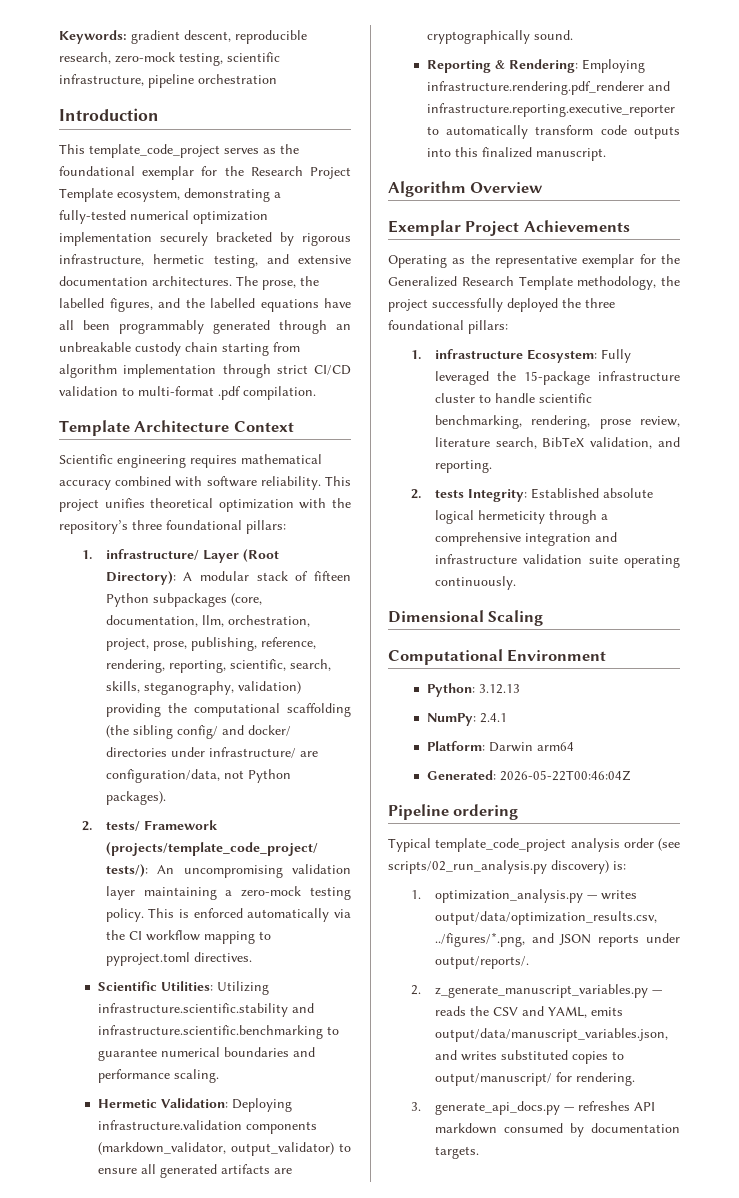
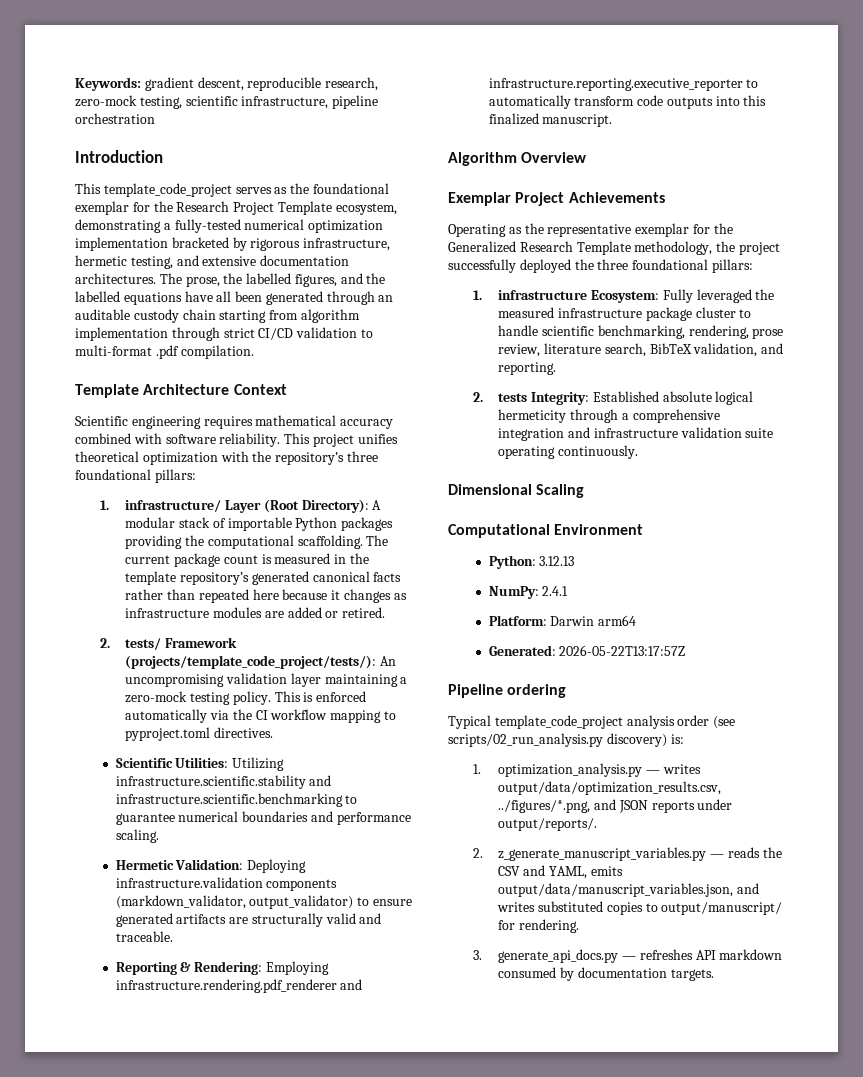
- This template_code_project serves as the foundational exemplar for the Research Project Template ecosystem, demonstrating a fully-tested numerical optimization implementation securely bracketed by rigorous infrastructure, hermetic testing, and extensive documentation architectures.
+ This template_code_project serves as the foundational exemplar for the Research Project Template ecosystem, demonstrating a fully-tested numerical optimization implementation bracketed by rigorous infrastructure, hermetic testing, and extensive documentation architectures.
- The prose, the labelled figures, and the labelled equations have all been programmably generated through an unbreakable custody chain starting from algorithm implementation through strict CI/CD validation to multi-format .pdf compilation.
+ The prose, the labelled figures, and the labelled equations have all been generated through an auditable custody chain starting from algorithm implementation through strict CI/CD validation to multi-format .pdf compilation.
- 1. infrastructure/ Layer (Root Directory): A modular stack of fifteen Python subpackages (core, documentation, llm, orchestration, project, prose, publishing, reference, rendering, reporting, scientific, search, skills, steganography, validation) providing the computational scaffolding (the sibling config/ and docker/ directories under infrastructure/ are configuration/data, not Python packages).
+ 1. infrastructure/ Layer (Root Directory): A modular stack of importable Python packages providing the computational scaffolding. The current package count is measured in the template repository’s generated canonical facts rather than repeated here because it changes as infrastructure modules are added or retired.
- Hermetic Validation: Deploying infrastructure.validation components (markdown_validator, output_validator) to ensure all generated artifacts are cryptographically sound.
+ Hermetic Validation: Deploying infrastructure.validation components (markdown_validator, output_validator) to ensure generated artifacts are structurally valid and traceable.
- 1. infrastructure Ecosystem: Fully leveraged the 15-package infrastructure cluster to handle scientific benchmarking, rendering, prose review, literature search, BibTeX validation, and reporting.
+ 1. infrastructure Ecosystem: Fully leveraged the measured infrastructure package cluster to handle scientific benchmarking, rendering, prose review, literature search, BibTeX validation, and reporting.
- Generated: 2026-05-22T00:46:04Z
+ Generated: 2026-05-22T13:17:57Z

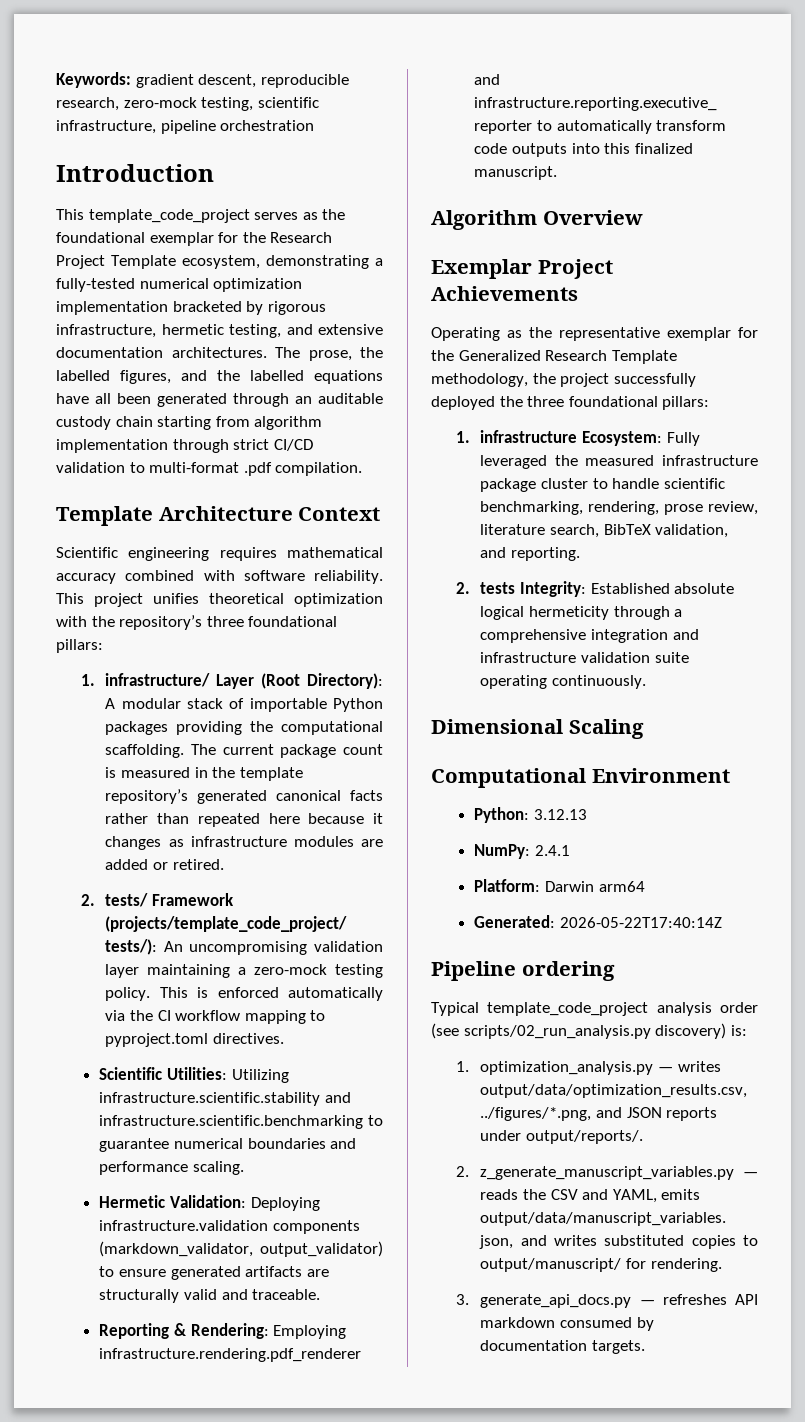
- Generated: 2026-05-22T13:17:57Z
+ Generated: 2026-05-22T17:40:14Z

